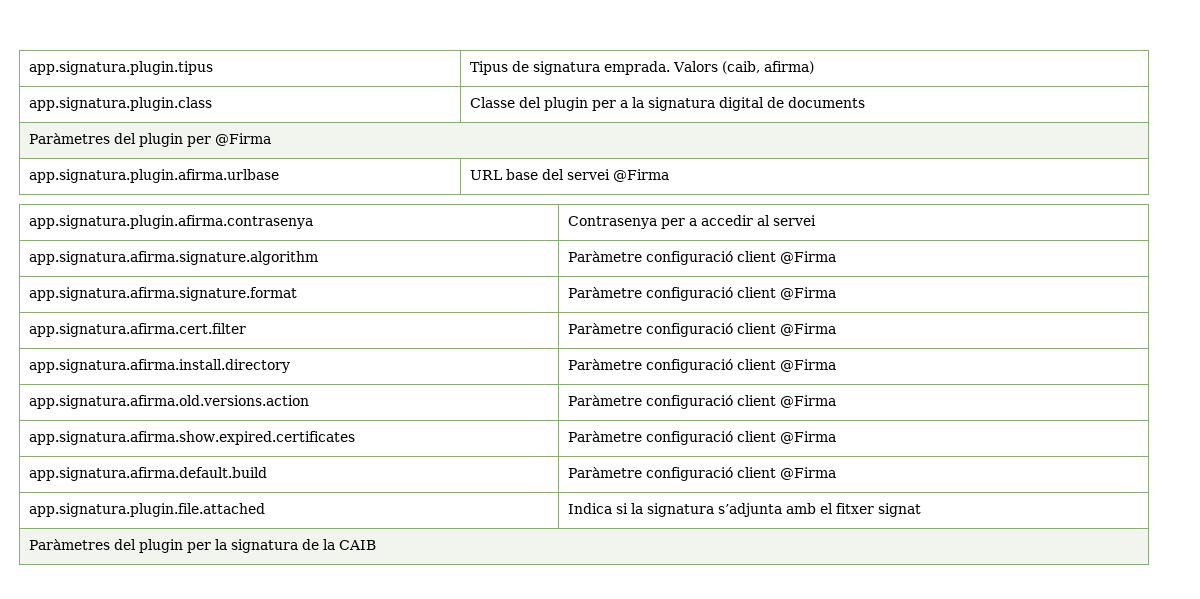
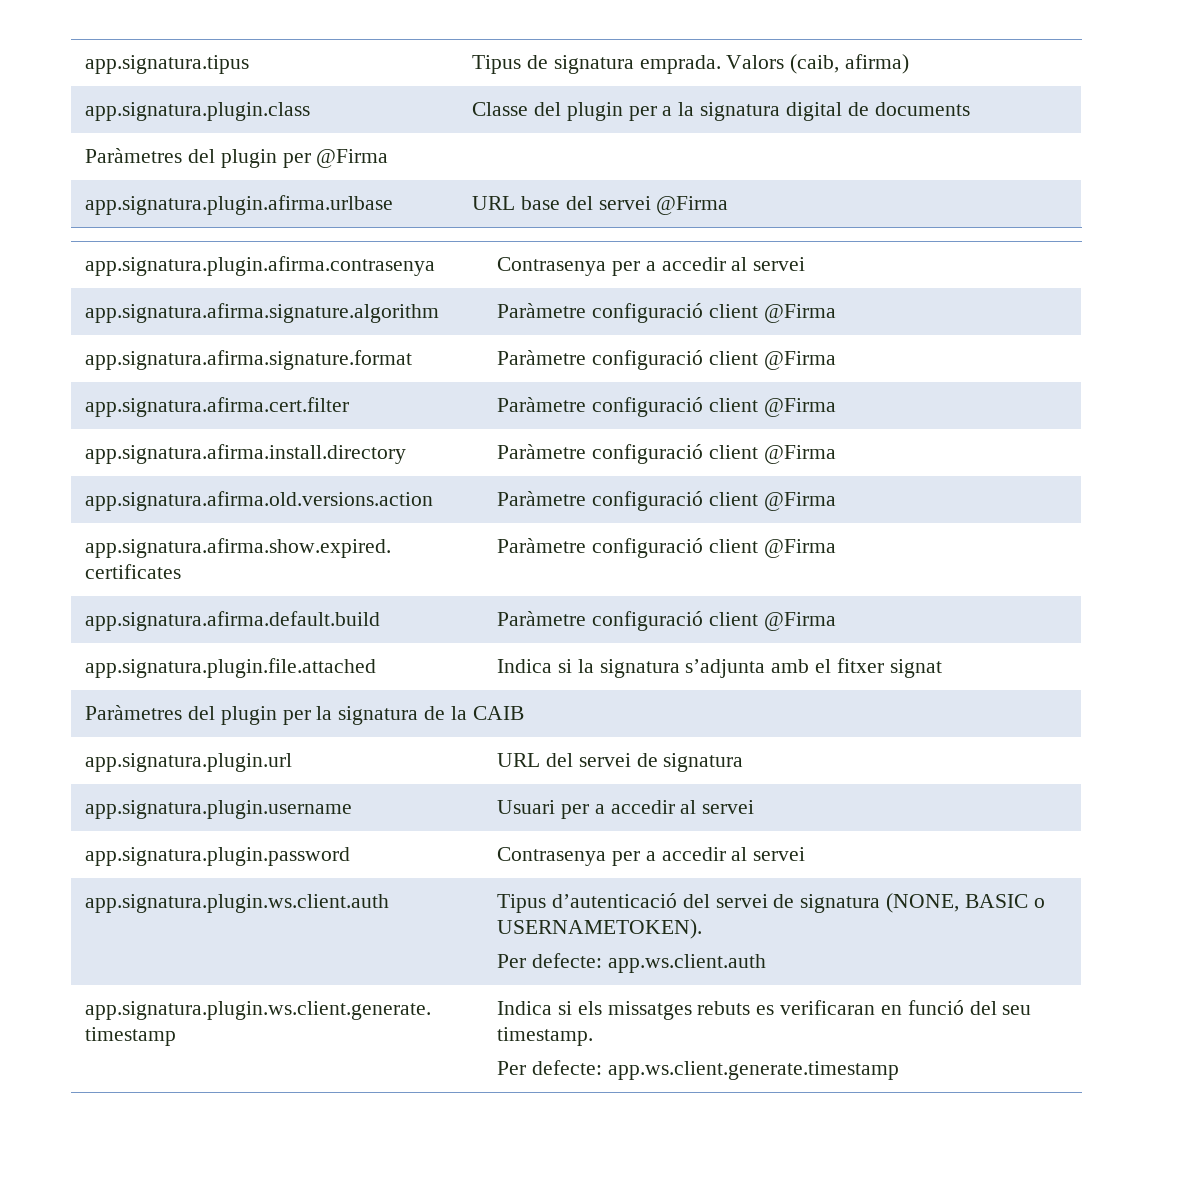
- app.signatura.plugin.tipus | Tipus de signatura emprada. Valors (caib, afirma)
+ app.signatura.tipus | Tipus de signatura emprada. Valors (caib, afirma)
- app.signatura.afirma.show.expired.certificates | Paràmetre configuració client @Firma
+ app.signatura.afirma.show.expired. certificates | Paràmetre configuració client @Firma
+ app.signatura.plugin.url | URL del servei de signatura
+ app.signatura.plugin.username | Usuari per a accedir al servei
+ app.signatura.plugin.password | Contrasenya per a accedir al servei
+ app.signatura.plugin.ws.client.auth | Tipus d’autenticació del servei de signatura (NONE, BASIC o USERNAMETOKEN).
+ Per defecte: app.ws.client.auth
+ app.signatura.plugin.ws.client.generate. timestamp | Indica si els missatges rebuts es verificaran en funció del seu timestamp.
+ Per defecte: app.ws.client.generate.timestamp

